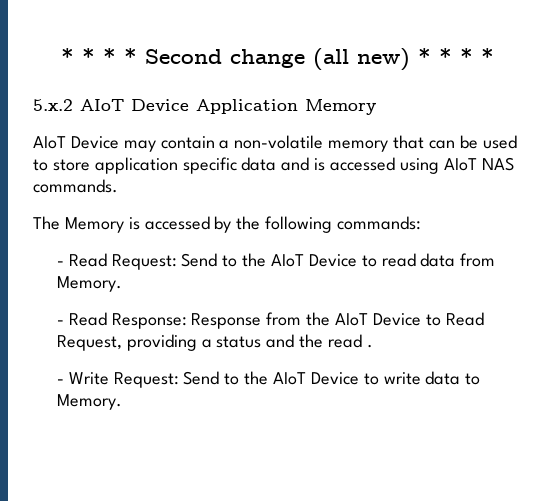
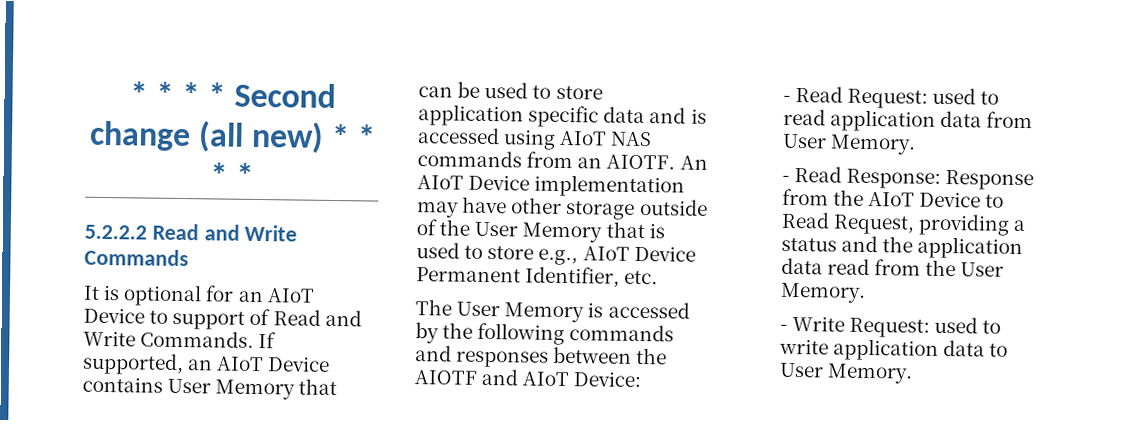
- 5.x.2 AIoT Device Application Memory
- AIoT Device may contain a non-volatile memory that can be used to store application specific data and is accessed using AIoT NAS commands.
+ 5.2.2.2 Read and Write Commands
+ It is optional for an AIoT Device to support of Read and Write Commands. If supported, an AIoT Device contains User Memory that can be used to store application specific data and is accessed using AIoT NAS commands from an AIOTF. An AIoT Device implementation may have other storage outside of the User Memory that is used to store e.g., AIoT Device Permanent Identifier, etc.
- The Memory is accessed by the following commands:
- - Read Request: Send to the AIoT Device to read data from Memory.
+ The User Memory is accessed by the following commands and responses between the AIOTF and AIoT Device:
+ - Read Request: used to read application data from User Memory.
- - Read Response: Response from the AIoT Device to Read Request, providing a status and the read .
- - Write Request: Send to the AIoT Device to write data to Memory.
+ - Read Response: Response from the AIoT Device to Read Request, providing a status and the application data read from the User Memory.
+ - Write Request: used to write application data to User Memory.

